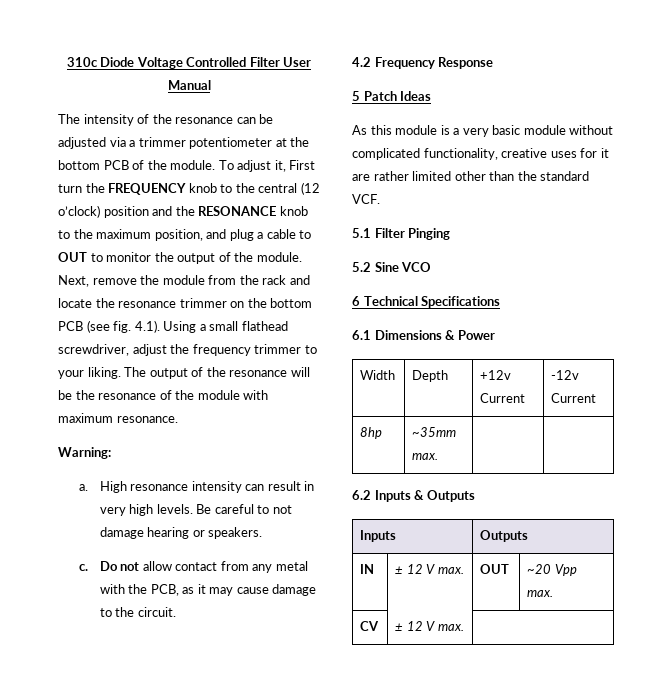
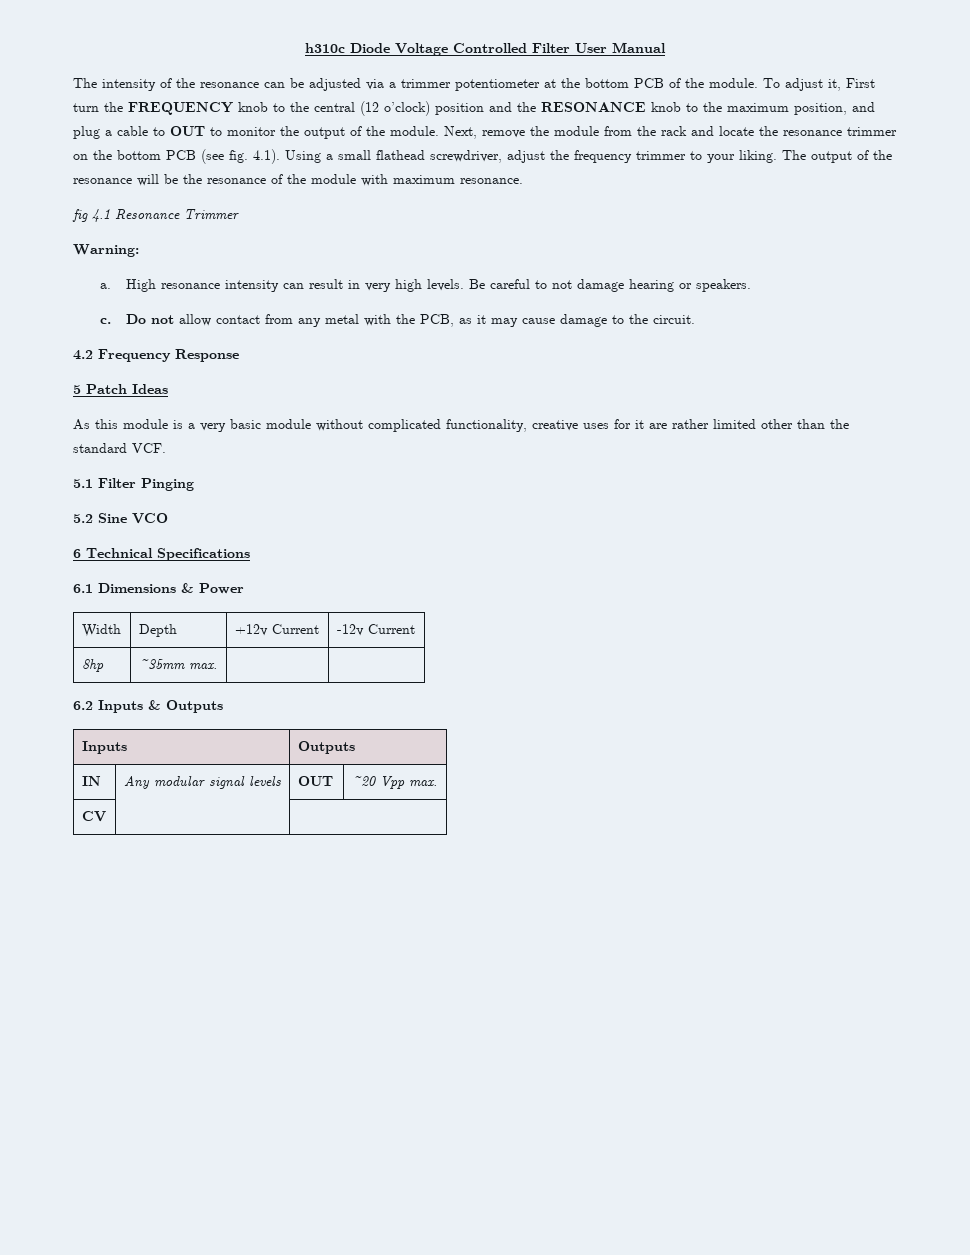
- 310c Diode Voltage Controlled Filter User Manual
+ h310c Diode Voltage Controlled Filter User Manual
+ fig 4.1 Resonance Trimmer
- IN | ± 12 V max. | OUT | ~20 Vpp max.
+ IN | Any modular signal levels | OUT | ~20 Vpp max.
- CV | ± 12 V max. |
+ CV | |

